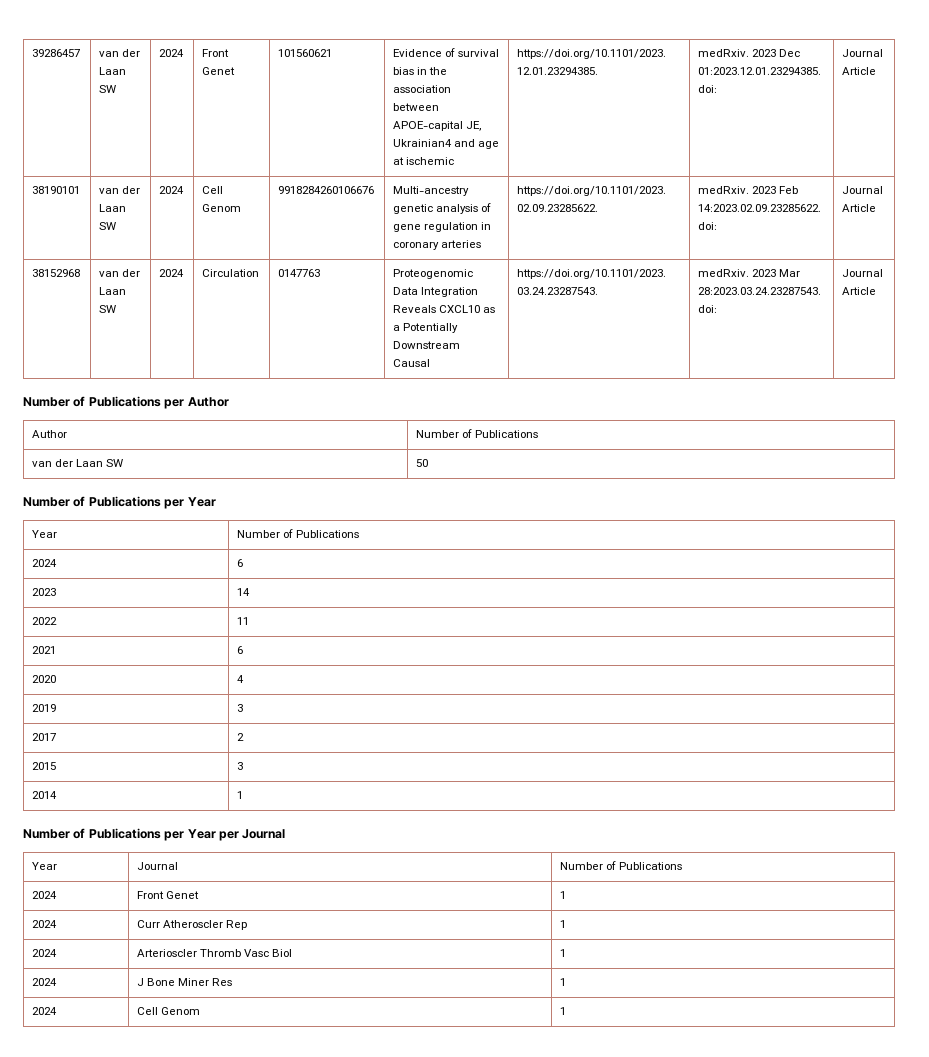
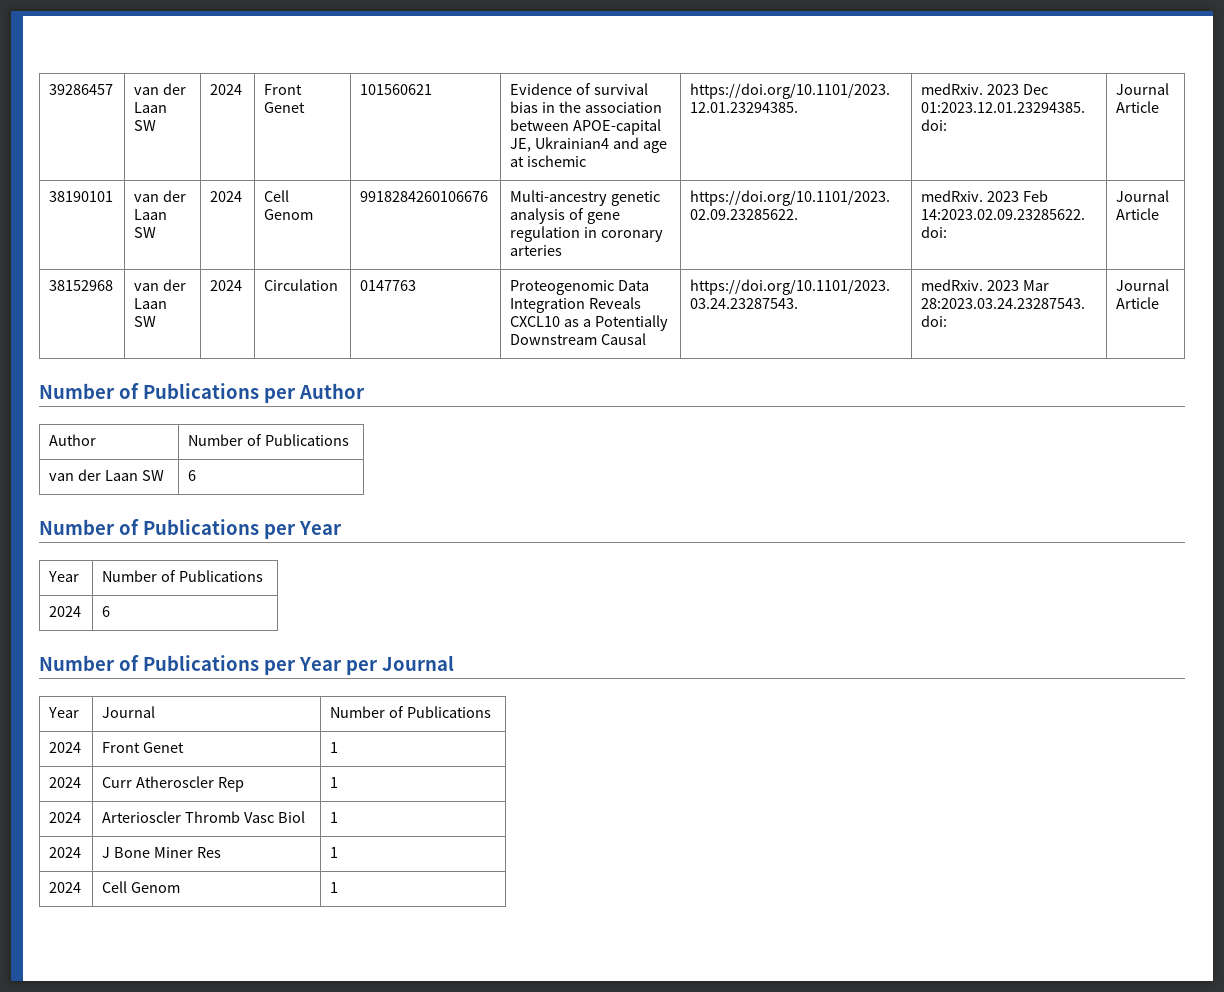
- van der Laan SW | 50
+ van der Laan SW | 6
- 2023 | 14
- 2022 | 11
- 2021 | 6
- 2020 | 4
- 2019 | 3
- 2017 | 2
- 2015 | 3
- 2014 | 1

